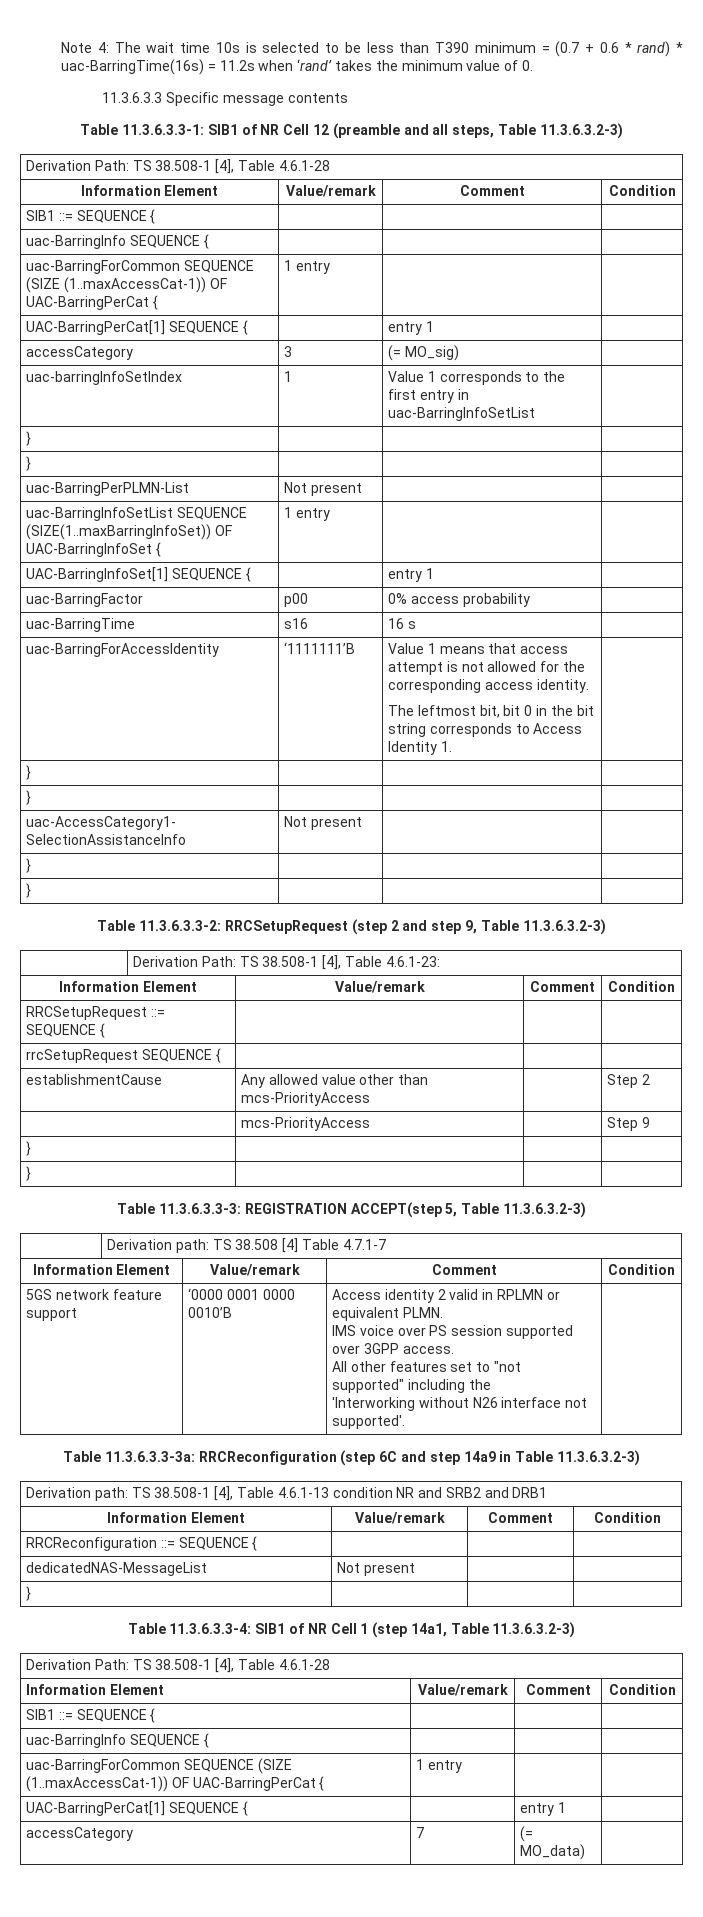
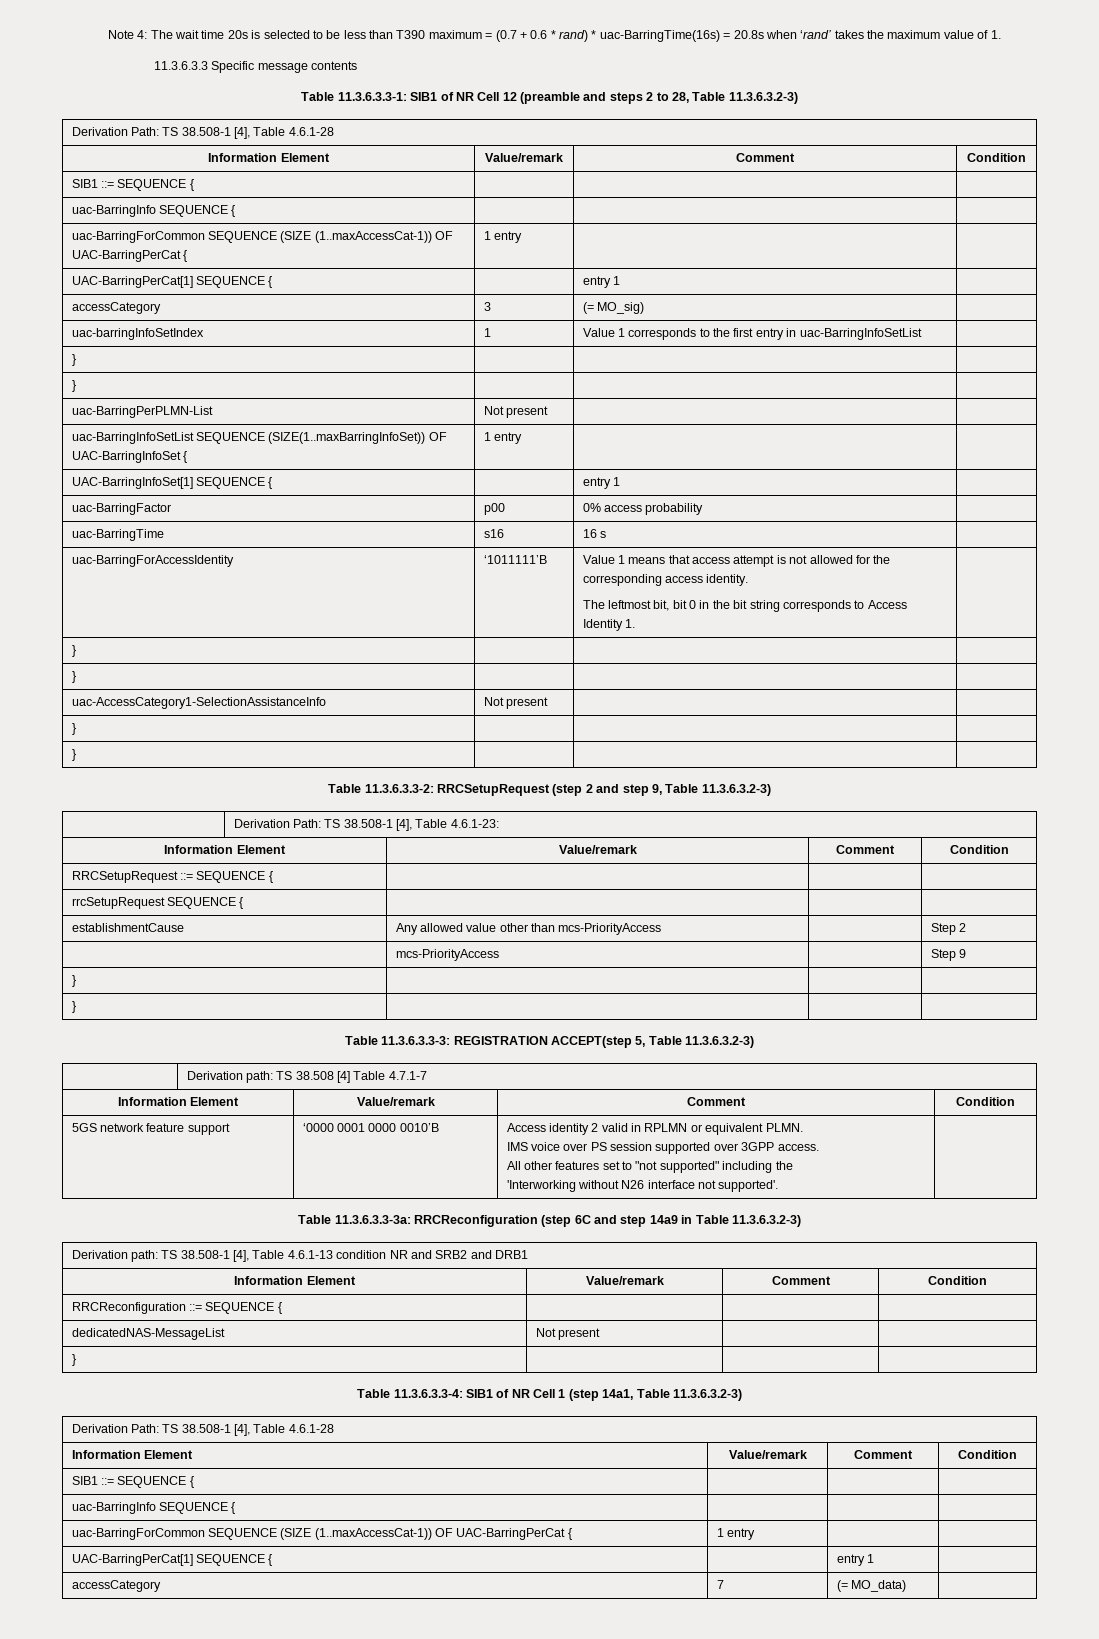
- Note 4: The wait time 10s is selected to be less than T390 minimum = (0.7 + 0.6 * rand) * uac-BarringTime(16s) = 11.2s when ‘rand’ takes the minimum value of 0.
+ Note 4: The wait time 20s is selected to be less than T390 maximum = (0.7 + 0.6 * rand) * uac-BarringTime(16s) = 20.8s when ‘rand’ takes the maximum value of 1.
- Table 11.3.6.3.3-1: SIB1 of NR Cell 12 (preamble and all steps, Table 11.3.6.3.2-3)
+ Table 11.3.6.3.3-1: SIB1 of NR Cell 12 (preamble and steps 2 to 28, Table 11.3.6.3.2-3)
- uac-BarringForAccessIdentity | ‘1111111’B | Value 1 means that access attempt is not allowed for the corresponding access identity.
+ uac-BarringForAccessIdentity | ‘1011111’B | Value 1 means that access attempt is not allowed for the corresponding access identity.

